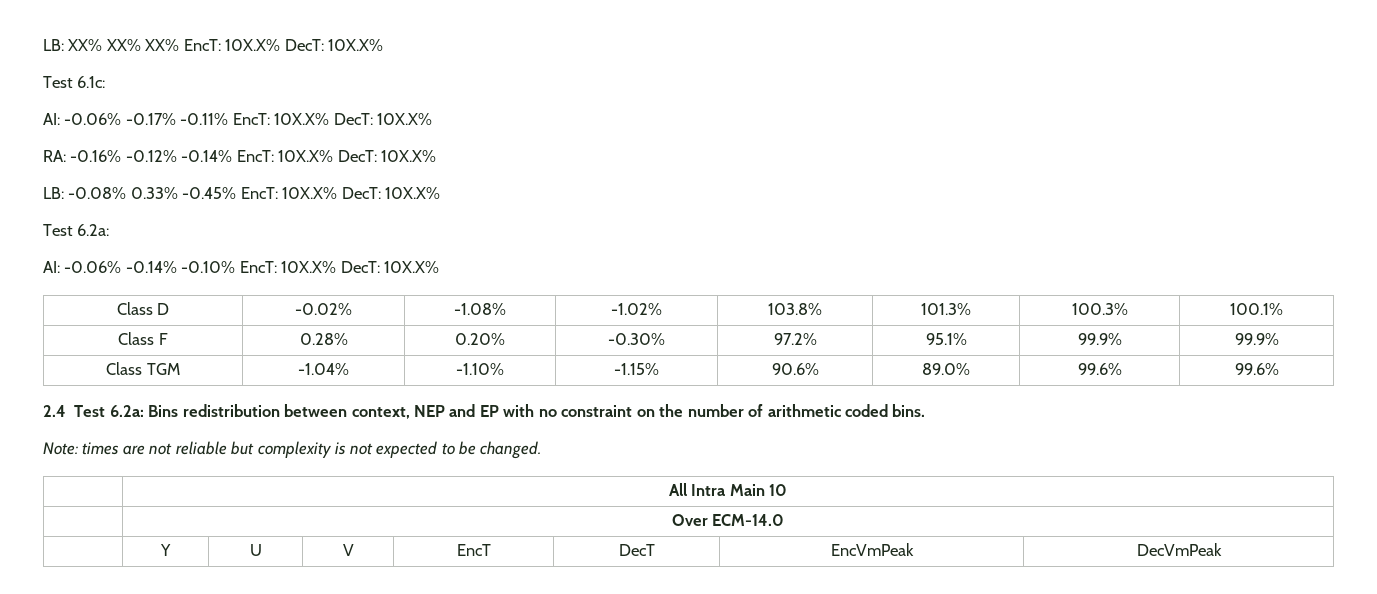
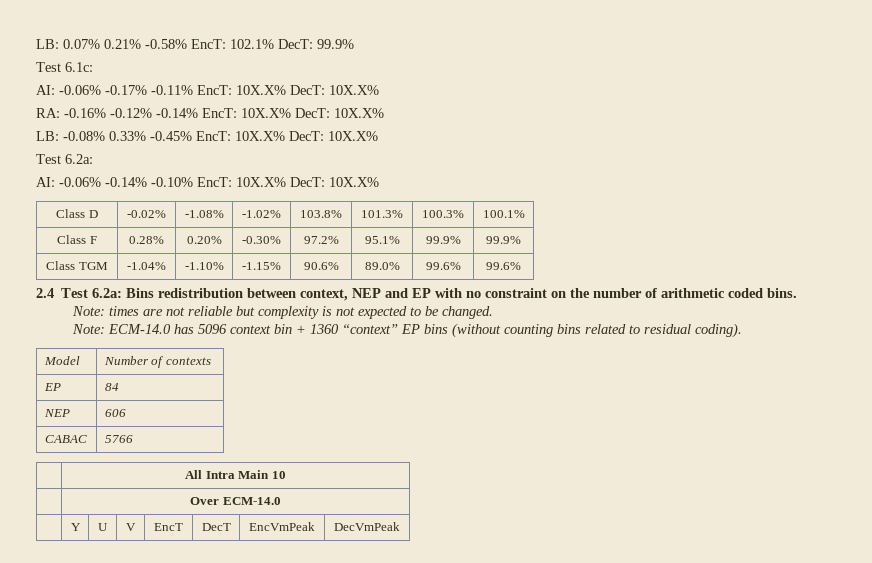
- LB: XX% XX% XX% EncT: 10X.X% DecT: 10X.X%
+ LB: 0.07% 0.21% -0.58% EncT: 102.1% DecT: 99.9%
+ Note: ECM-14.0 has 5096 context bin + 1360 “context” EP bins (without counting bins related to residual coding).
+ Model | Number of contexts
+ EP | 84
+ NEP | 606
+ CABAC | 5766

